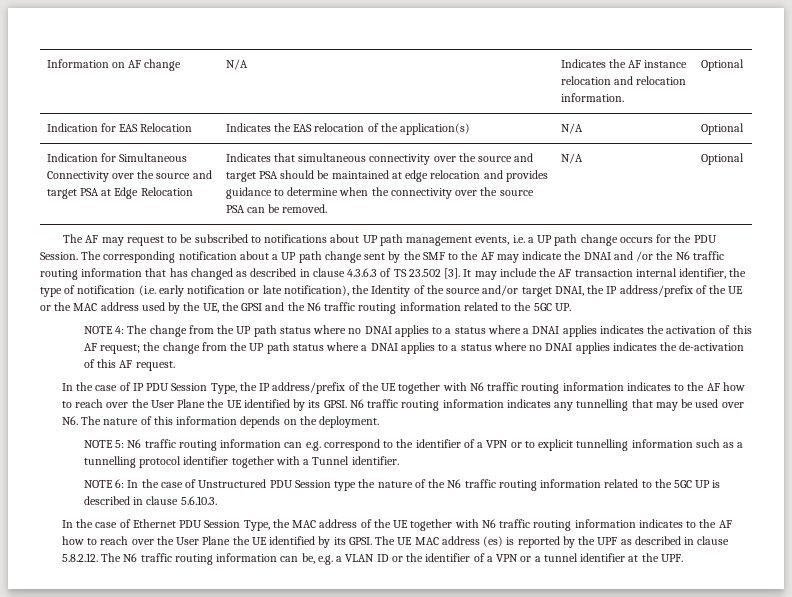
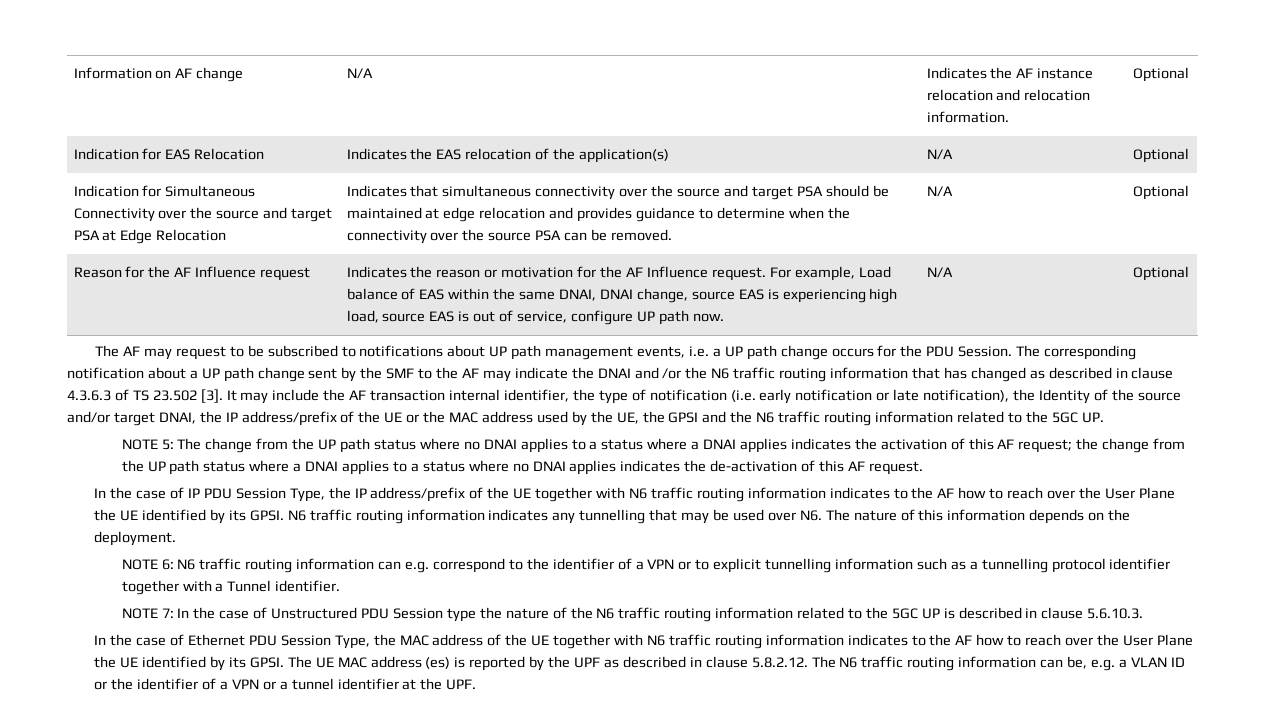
+ Reason for the AF Influence request | Indicates the reason or motivation for the AF Influence request. For example, Load balance of EAS within the same DNAI, DNAI change, source EAS is experiencing high load, source EAS is out of service, configure UP path now. | N/A | Optional
- NOTE 4: The change from the UP path status where no DNAI applies to a status where a DNAI applies indicates the activation of this AF request; the change from the UP path status where a DNAI applies to a status where no DNAI applies indicates the de-activation of this AF request.
+ NOTE 5: The change from the UP path status where no DNAI applies to a status where a DNAI applies indicates the activation of this AF request; the change from the UP path status where a DNAI applies to a status where no DNAI applies indicates the de-activation of this AF request.
- NOTE 5: N6 traffic routing information can e.g. correspond to the identifier of a VPN or to explicit tunnelling information such as a tunnelling protocol identifier together with a Tunnel identifier.
+ NOTE 6: N6 traffic routing information can e.g. correspond to the identifier of a VPN or to explicit tunnelling information such as a tunnelling protocol identifier together with a Tunnel identifier.
- NOTE 6: In the case of Unstructured PDU Session type the nature of the N6 traffic routing information related to the 5GC UP is described in clause 5.6.10.3.
+ NOTE 7: In the case of Unstructured PDU Session type the nature of the N6 traffic routing information related to the 5GC UP is described in clause 5.6.10.3.

